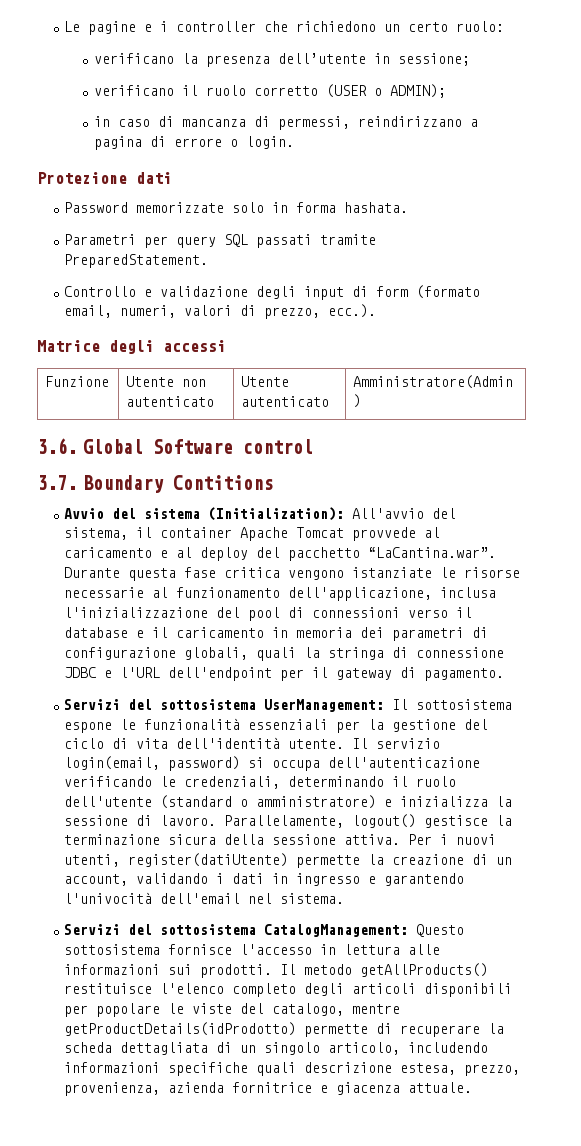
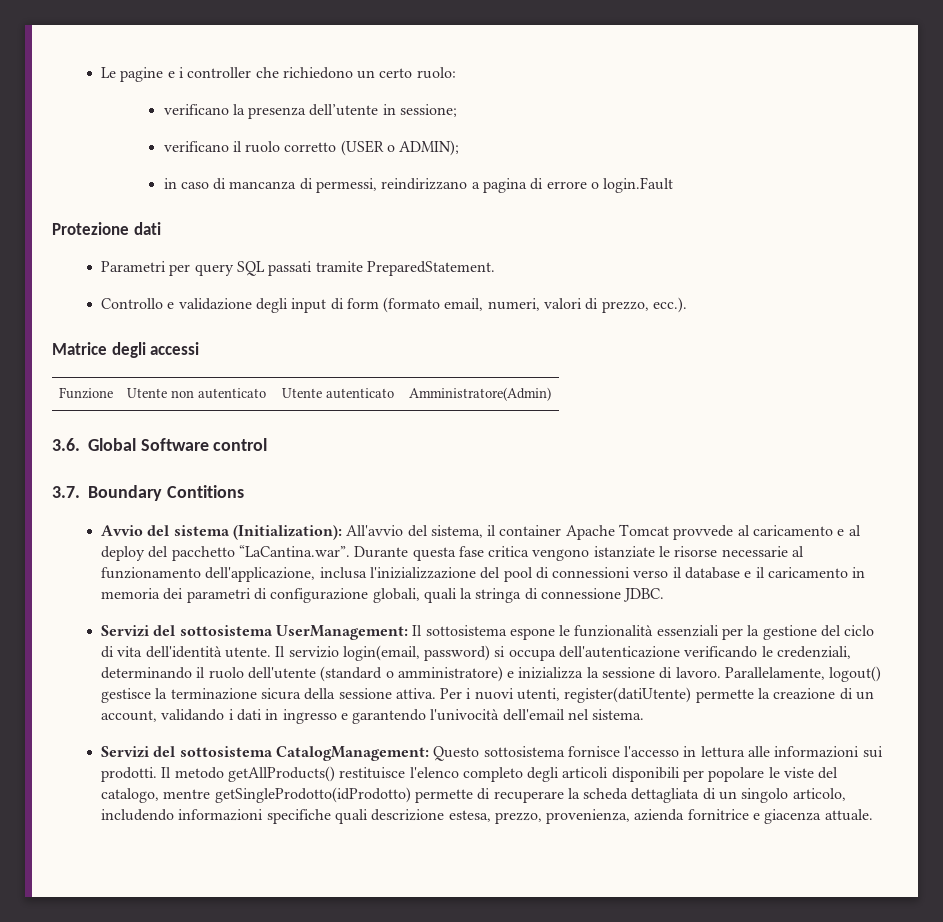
- in caso di mancanza di permessi, reindirizzano a pagina di errore o login.
+ in caso di mancanza di permessi, reindirizzano a pagina di errore o login.Fault
- Password memorizzate solo in forma hashata.
- Avvio del sistema (Initialization): All'avvio del sistema, il container Apache Tomcat provvede al caricamento e al deploy del pacchetto “LaCantina.war”. Durante questa fase critica vengono istanziate le risorse necessarie al funzionamento dell'applicazione, inclusa l'inizializzazione del pool di connessioni verso il database e il caricamento in memoria dei parametri di configurazione globali, quali la stringa di connessione JDBC e l'URL dell'endpoint per il gateway di pagamento.
+ Avvio del sistema (Initialization): All'avvio del sistema, il container Apache Tomcat provvede al caricamento e al deploy del pacchetto “LaCantina.war”. Durante questa fase critica vengono istanziate le risorse necessarie al funzionamento dell'applicazione, inclusa l'inizializzazione del pool di connessioni verso il database e il caricamento in memoria dei parametri di configurazione globali, quali la stringa di connessione JDBC.
- Il metodo getAllProducts() restituisce l'elenco completo degli articoli disponibili per popolare le viste del catalogo, mentre getProductDetails(idProdotto) permette di recuperare la scheda dettagliata di un singolo articolo, includendo informazioni specifiche quali descrizione estesa, prezzo, provenienza, azienda fornitrice e giacenza attuale.
+ Il metodo getAllProducts() restituisce l'elenco completo degli articoli disponibili per popolare le viste del catalogo, mentre getSingleProdotto(idProdotto) permette di recuperare la scheda dettagliata di un singolo articolo, includendo informazioni specifiche quali descrizione estesa, prezzo, provenienza, azienda fornitrice e giacenza attuale.

